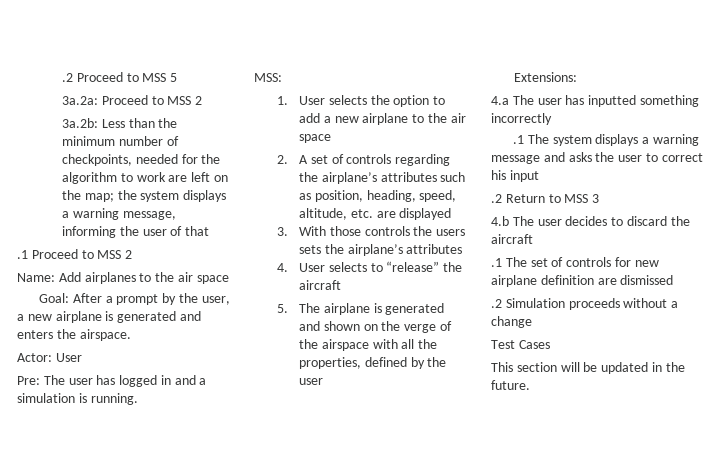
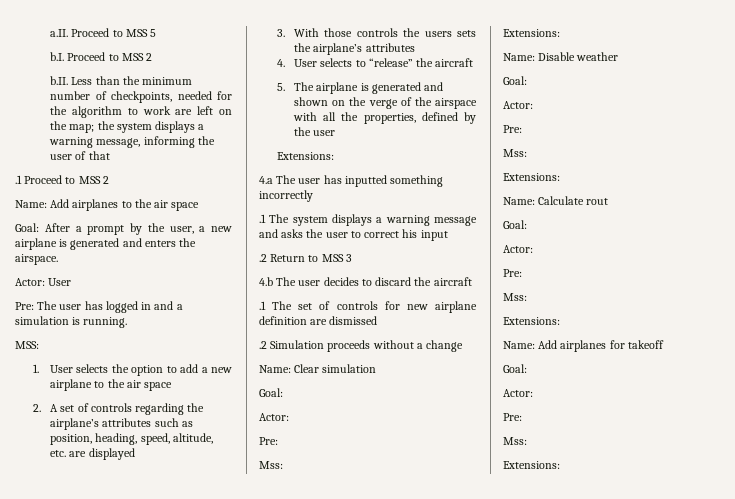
- .2 Proceed to MSS 5
+ a.II. Proceed to MSS 5
- 3a.2a: Proceed to MSS 2
- 3a.2b: Less than the minimum number of checkpoints, needed for the algorithm to work are left on the map; the system displays a warning message, informing the user of that
+ b.I. Proceed to MSS 2
+ b.II. Less than the minimum number of checkpoints, needed for the algorithm to work are left on the map; the system displays a warning message, informing the user of that
- Test Cases
- This section will be updated in the future.
+ Name: Clear simulation
+ Goal:
+ Actor:
+ Pre:
+ Mss:
+ Extensions:
+ Name: Disable weather
+ Goal:
+ Actor:
+ Pre:
+ Mss:
+ Extensions:
+ Name: Calculate rout
+ Goal:
+ Actor:
+ Pre:
+ Mss:
+ Extensions:
+ Name: Add airplanes for takeoff
+ Goal:
+ Actor:
+ Pre:
+ Mss:
+ Extensions:

